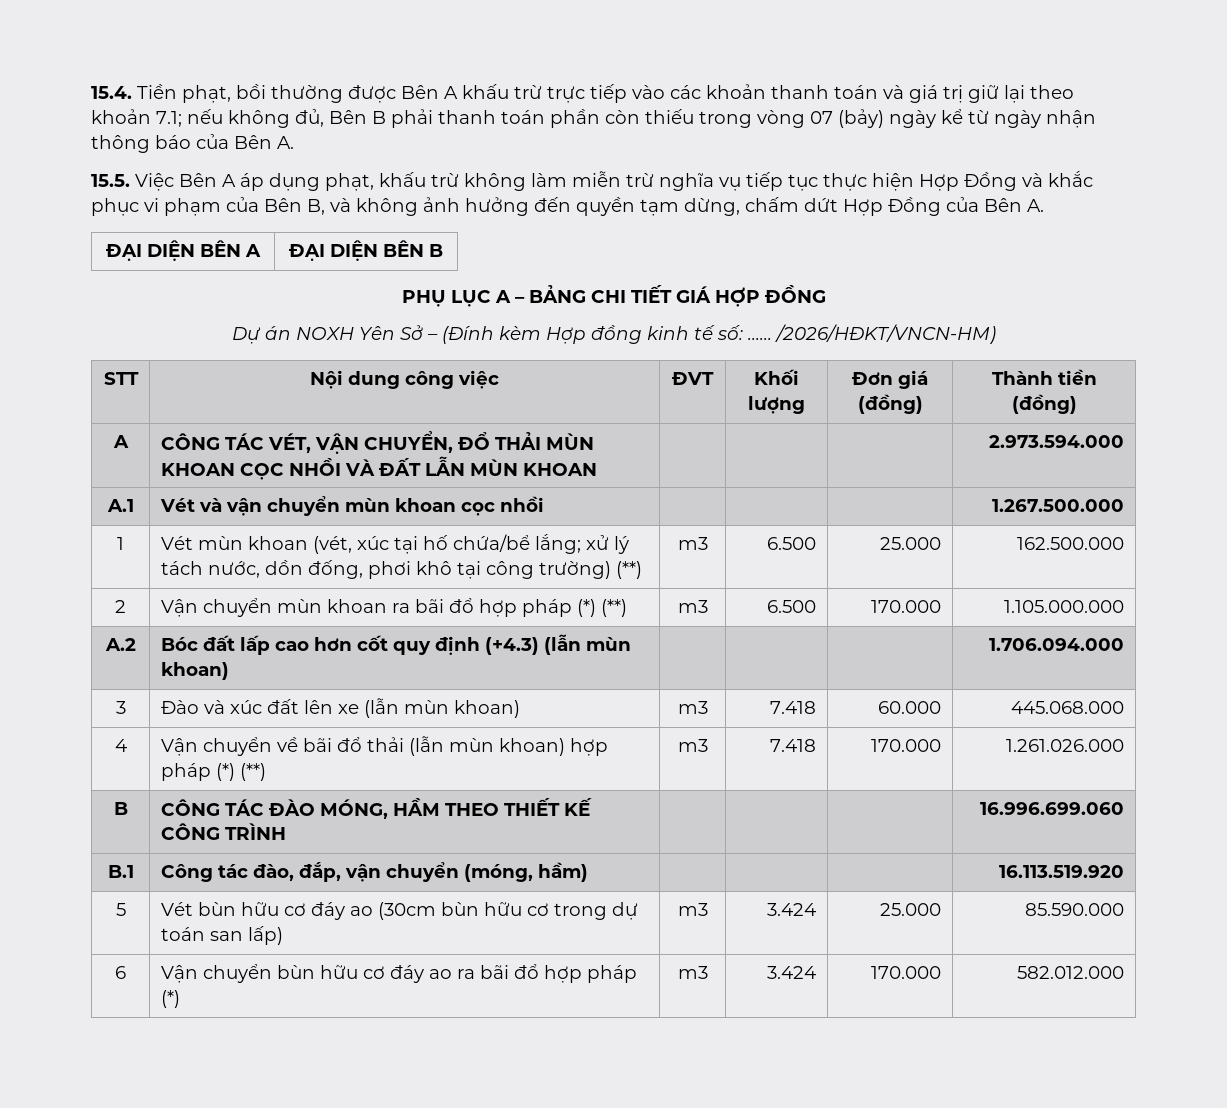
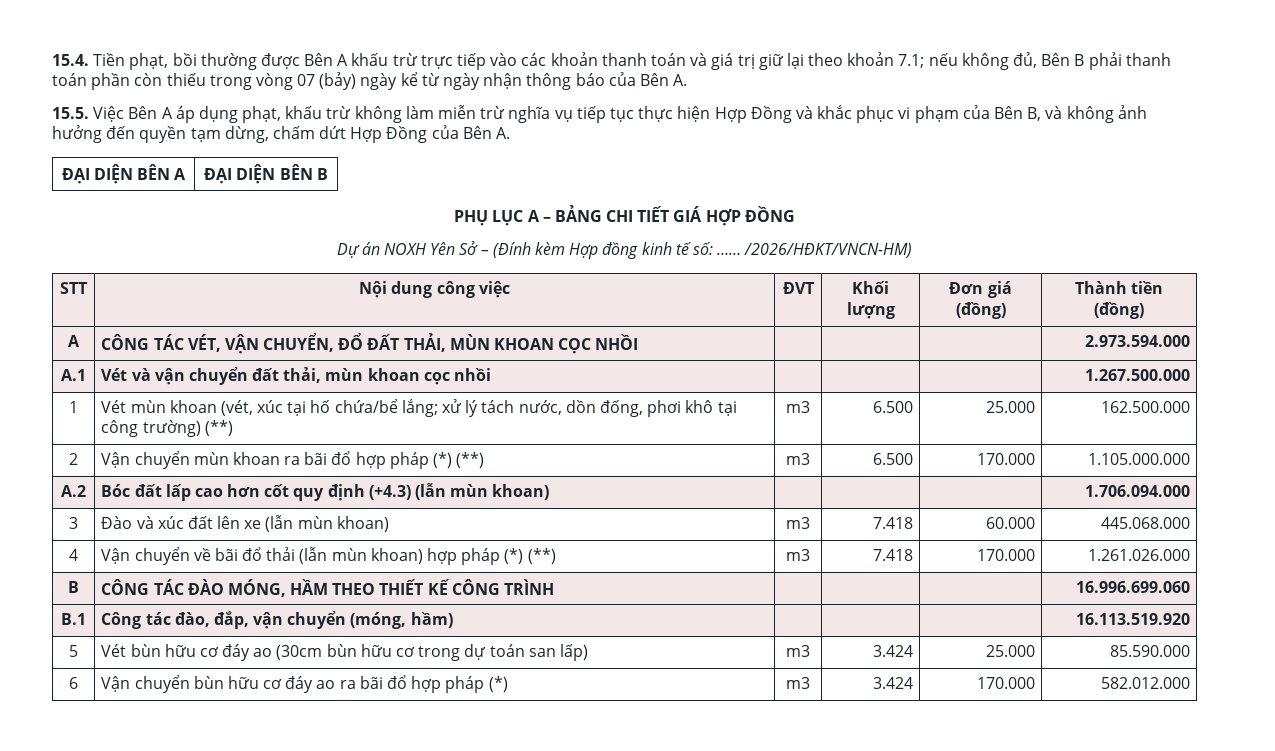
- A | CÔNG TÁC VÉT, VẬN CHUYỂN, ĐỔ THẢI MÙN KHOAN CỌC NHỒI VÀ ĐẤT LẪN MÙN KHOAN | | | | 2.973.594.000
+ A | CÔNG TÁC VÉT, VẬN CHUYỂN, ĐỔ ĐẤT THẢI, MÙN KHOAN CỌC NHỒI | | | | 2.973.594.000
- A.1 | Vét và vận chuyển mùn khoan cọc nhồi | | | | 1.267.500.000
+ A.1 | Vét và vận chuyển đất thải, mùn khoan cọc nhồi | | | | 1.267.500.000

